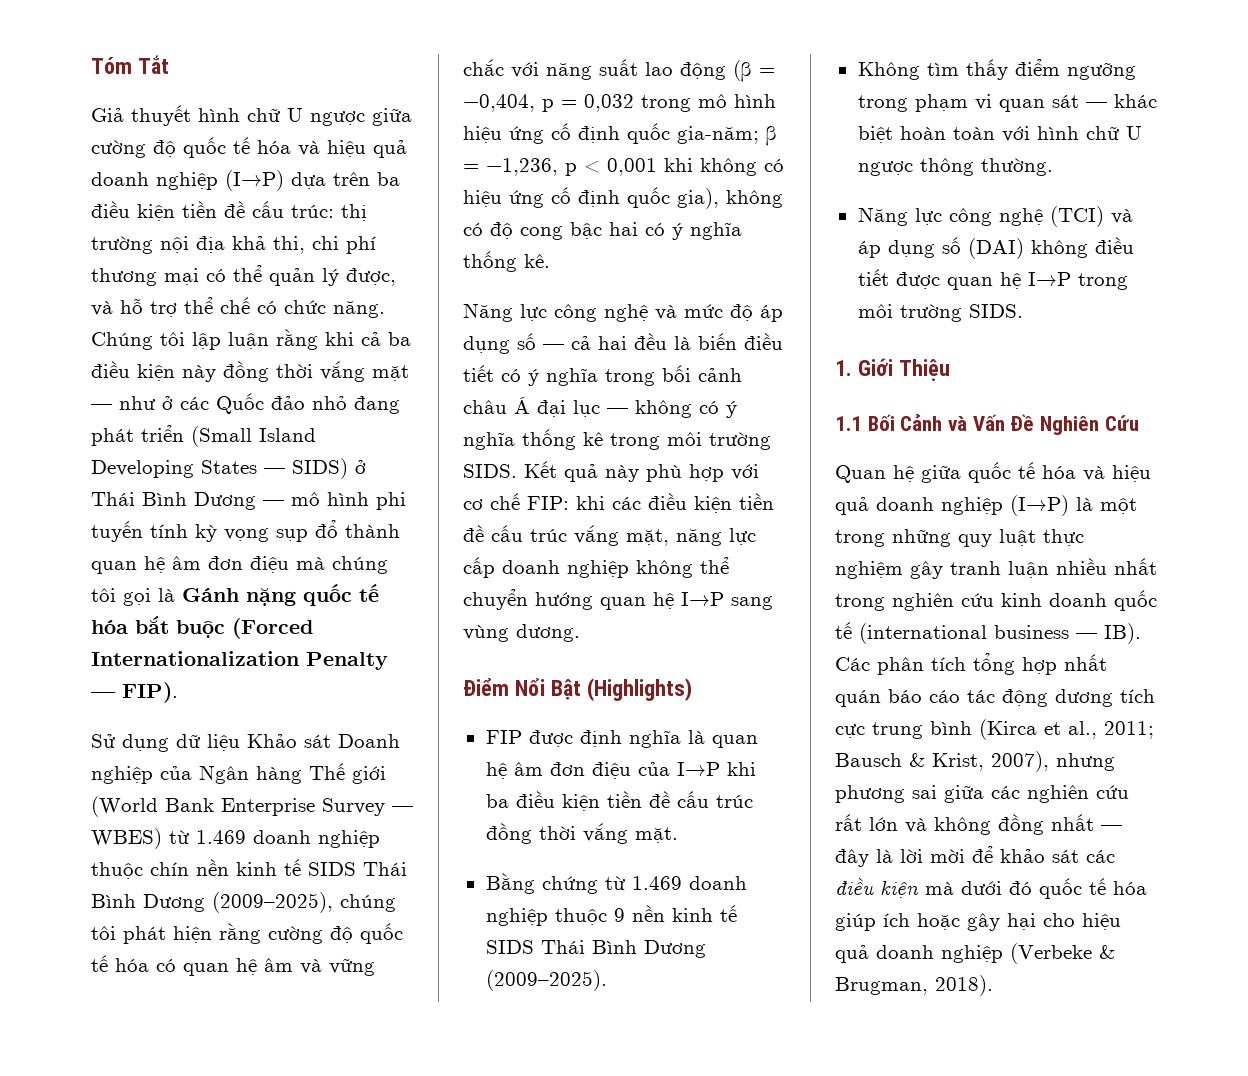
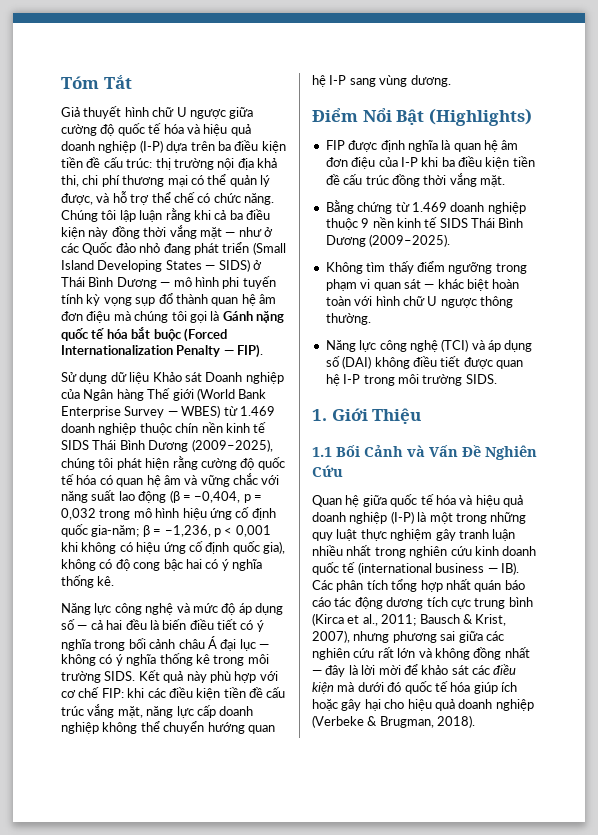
- Giả thuyết hình chữ U ngược giữa cường độ quốc tế hóa và hiệu quả doanh nghiệp (I→P) dựa trên ba điều kiện tiền đề cấu trúc: thị trường nội địa khả thi, chi phí thương mại có thể quản lý được, và hỗ trợ thể chế có chức năng.
+ Giả thuyết hình chữ U ngược giữa cường độ quốc tế hóa và hiệu quả doanh nghiệp (I-P) dựa trên ba điều kiện tiền đề cấu trúc: thị trường nội địa khả thi, chi phí thương mại có thể quản lý được, và hỗ trợ thể chế có chức năng.
- Kết quả này phù hợp với cơ chế FIP: khi các điều kiện tiền đề cấu trúc vắng mặt, năng lực cấp doanh nghiệp không thể chuyển hướng quan hệ I→P sang vùng dương.
+ Kết quả này phù hợp với cơ chế FIP: khi các điều kiện tiền đề cấu trúc vắng mặt, năng lực cấp doanh nghiệp không thể chuyển hướng quan hệ I-P sang vùng dương.
- FIP được định nghĩa là quan hệ âm đơn điệu của I→P khi ba điều kiện tiền đề cấu trúc đồng thời vắng mặt.
+ FIP được định nghĩa là quan hệ âm đơn điệu của I-P khi ba điều kiện tiền đề cấu trúc đồng thời vắng mặt.
- Năng lực công nghệ (TCI) và áp dụng số (DAI) không điều tiết được quan hệ I→P trong môi trường SIDS.
+ Năng lực công nghệ (TCI) và áp dụng số (DAI) không điều tiết được quan hệ I-P trong môi trường SIDS.
- Quan hệ giữa quốc tế hóa và hiệu quả doanh nghiệp (I→P) là một trong những quy luật thực nghiệm gây tranh luận nhiều nhất trong nghiên cứu kinh doanh quốc tế (international business — IB). Các phân tích tổng hợp nhất quán báo cáo tác động dương tích cực trung bình (Kirca et al., 2011;
+ Quan hệ giữa quốc tế hóa và hiệu quả doanh nghiệp (I-P) là một trong những quy luật thực nghiệm gây tranh luận nhiều nhất trong nghiên cứu kinh doanh quốc tế (international business — IB). Các phân tích tổng hợp nhất quán báo cáo tác động dương tích cực trung bình (Kirca et al., 2011;

